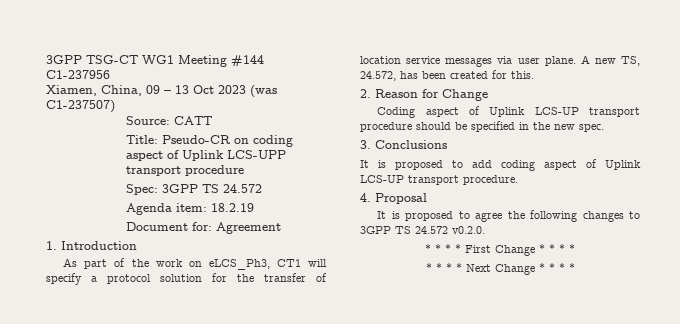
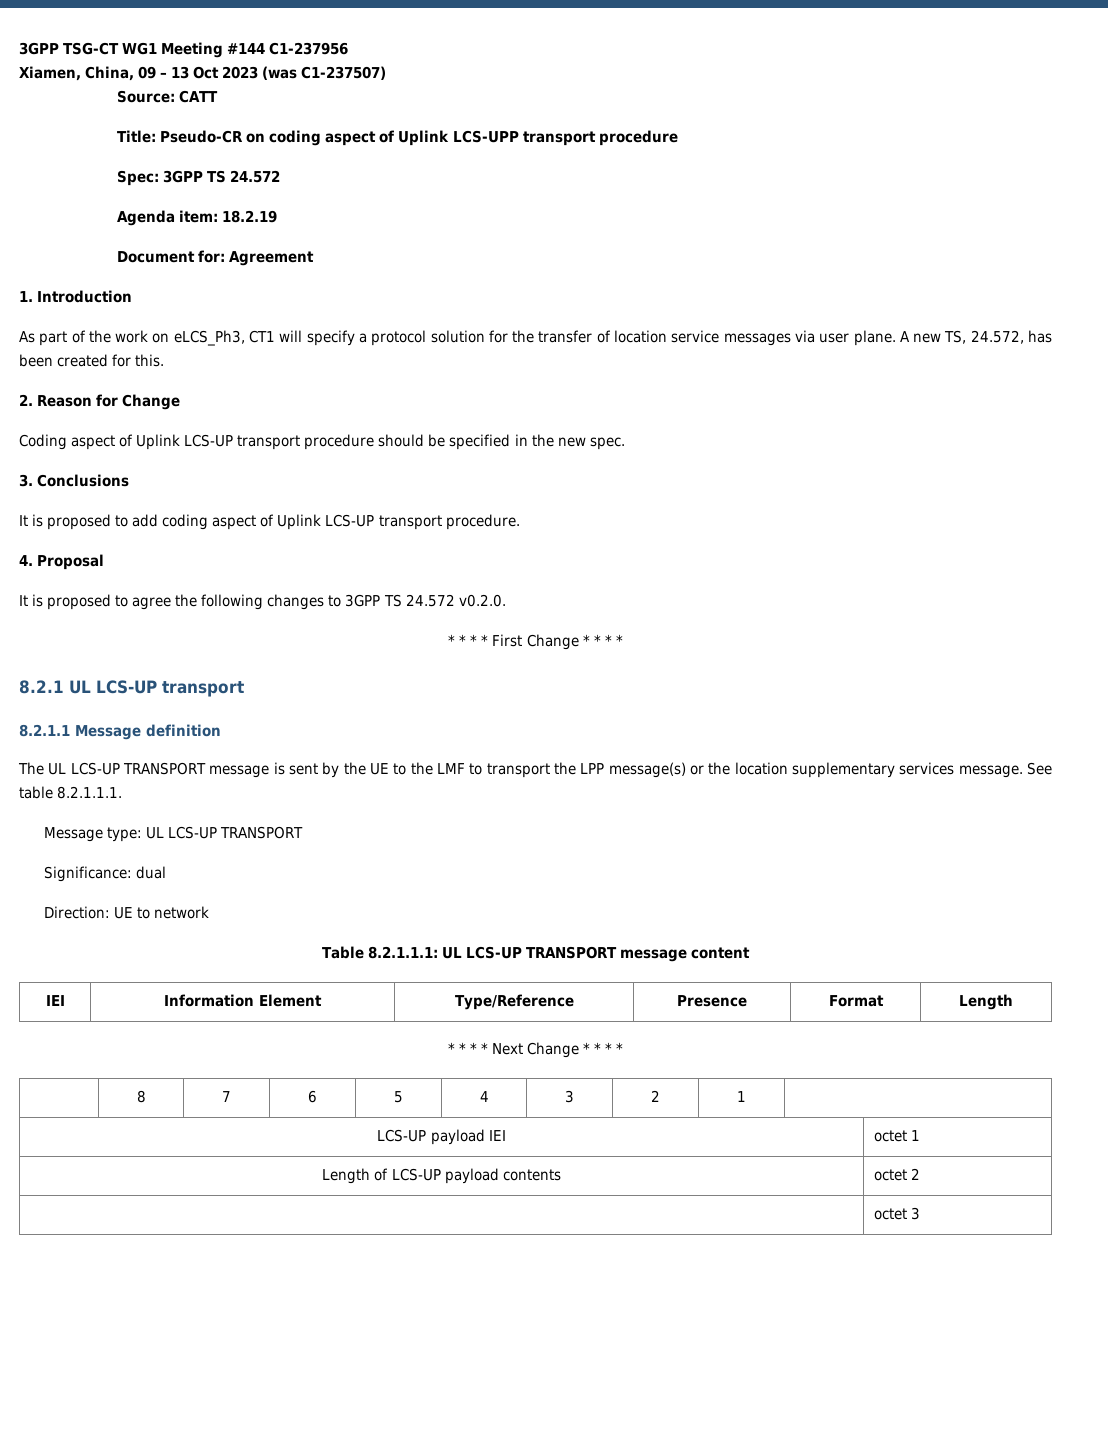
+ 8.2.1 UL LCS-UP transport
+ 8.2.1.1 Message definition
+ The UL LCS-UP TRANSPORT message is sent by the UE to the LMF to transport the LPP message(s) or the location supplementary services message. See table 8.2.1.1.1.
+ Message type: UL LCS-UP TRANSPORT
+ Significance: dual
+ Direction: UE to network
+ Table 8.2.1.1.1: UL LCS-UP TRANSPORT message content
+ IEI | Information Element | Type/Reference | Presence | Format | Length
+ | 8 | 7 | 6 | 5 | 4 | 3 | 2 | 1 |
+ LCS-UP payload IEI | octet 1
+ Length of LCS-UP payload contents | octet 2
+ | octet 3

